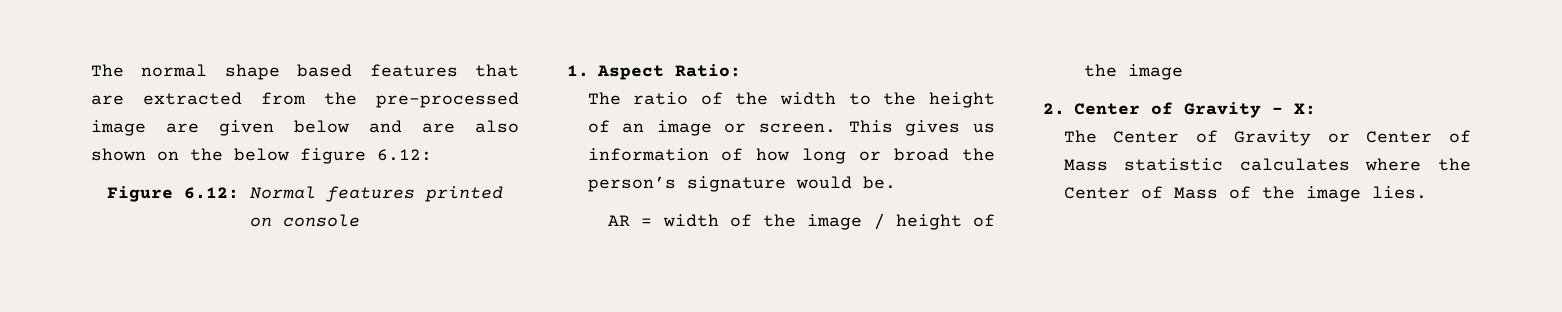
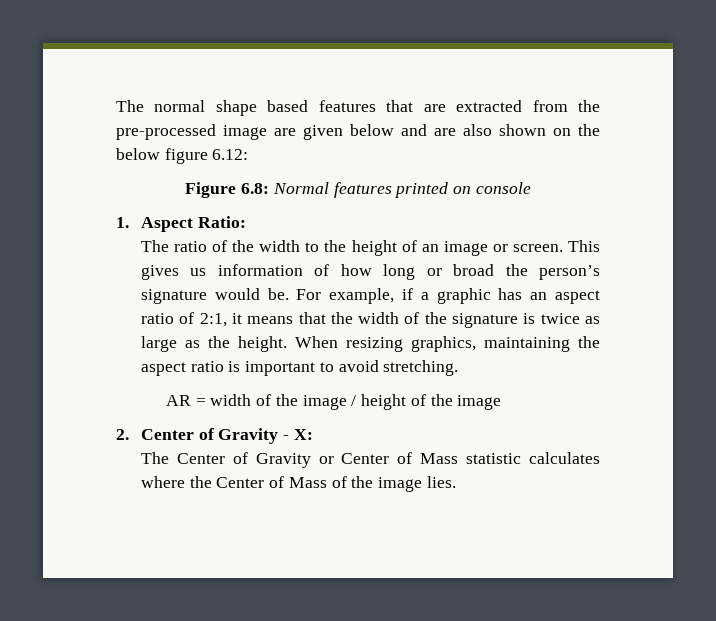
- Figure 6.12: Normal features printed on console
+ Figure 6.8: Normal features printed on console
+ For example, if a graphic has an aspect ratio of 2:1, it means that the width of the signature is twice as large as the height. When resizing graphics, maintaining the aspect ratio is important to avoid stretching.

